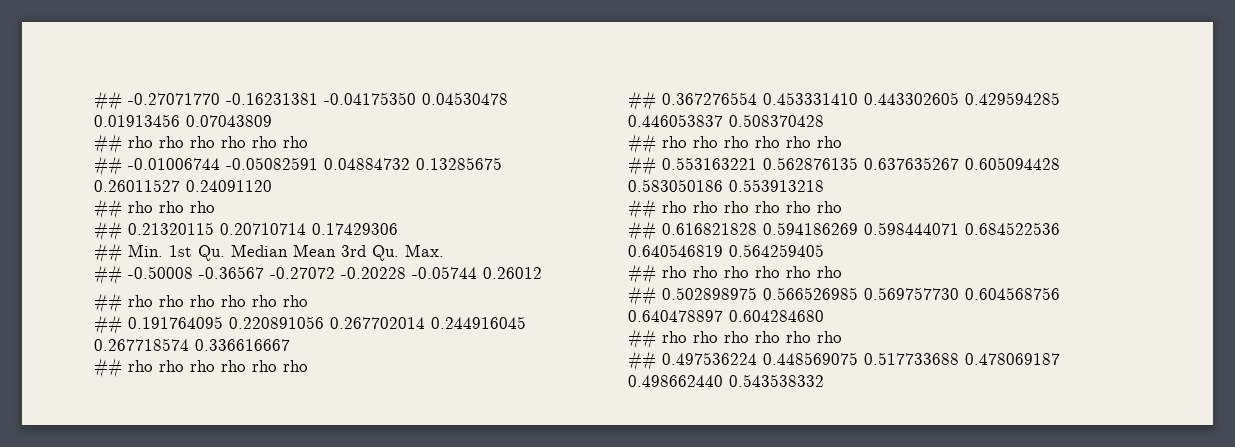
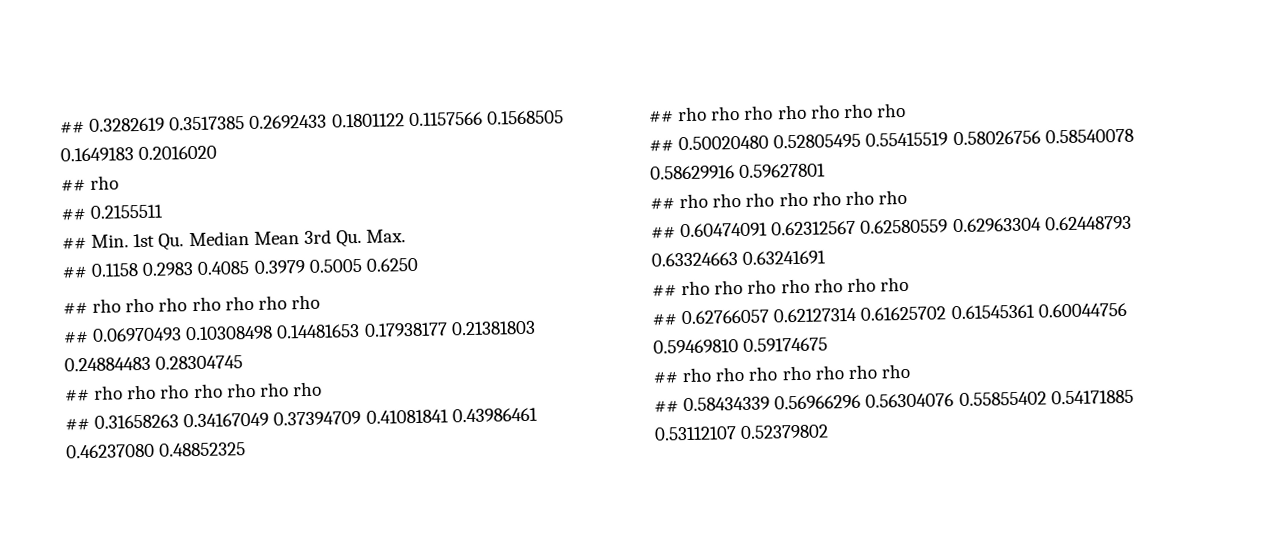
- ## -0.27071770 -0.16231381 -0.04175350 0.04530478 0.01913456 0.07043809
- ## rho rho rho rho rho rho
- ## -0.01006744 -0.05082591 0.04884732 0.13285675 0.26011527 0.24091120
- ## rho rho rho
- ## 0.21320115 0.20710714 0.17429306
+ ## 0.3282619 0.3517385 0.2692433 0.1801122 0.1157566 0.1568505 0.1649183 0.2016020
+ ## rho
+ ## 0.2155511
- ## -0.50008 -0.36567 -0.27072 -0.20228 -0.05744 0.26012
- ## rho rho rho rho rho rho
- ## 0.191764095 0.220891056 0.267702014 0.244916045 0.267718574 0.336616667
- ## rho rho rho rho rho rho
- ## 0.367276554 0.453331410 0.443302605 0.429594285 0.446053837 0.508370428
- ## rho rho rho rho rho rho
- ## 0.553163221 0.562876135 0.637635267 0.605094428 0.583050186 0.553913218
- ## rho rho rho rho rho rho
- ## 0.616821828 0.594186269 0.598444071 0.684522536 0.640546819 0.564259405
- ## rho rho rho rho rho rho
- ## 0.502898975 0.566526985 0.569757730 0.604568756 0.640478897 0.604284680
- ## rho rho rho rho rho rho
- ## 0.497536224 0.448569075 0.517733688 0.478069187 0.498662440 0.543538332
+ ## 0.1158 0.2983 0.4085 0.3979 0.5005 0.6250
+ ## rho rho rho rho rho rho rho
+ ## 0.06970493 0.10308498 0.14481653 0.17938177 0.21381803 0.24884483 0.28304745
+ ## rho rho rho rho rho rho rho
+ ## 0.31658263 0.34167049 0.37394709 0.41081841 0.43986461 0.46237080 0.48852325
+ ## rho rho rho rho rho rho rho
+ ## 0.50020480 0.52805495 0.55415519 0.58026756 0.58540078 0.58629916 0.59627801
+ ## rho rho rho rho rho rho rho
+ ## 0.60474091 0.62312567 0.62580559 0.62963304 0.62448793 0.63324663 0.63241691
+ ## rho rho rho rho rho rho rho
+ ## 0.62766057 0.62127314 0.61625702 0.61545361 0.60044756 0.59469810 0.59174675
+ ## rho rho rho rho rho rho rho
+ ## 0.58434339 0.56966296 0.56304076 0.55855402 0.54171885 0.53112107 0.52379802

